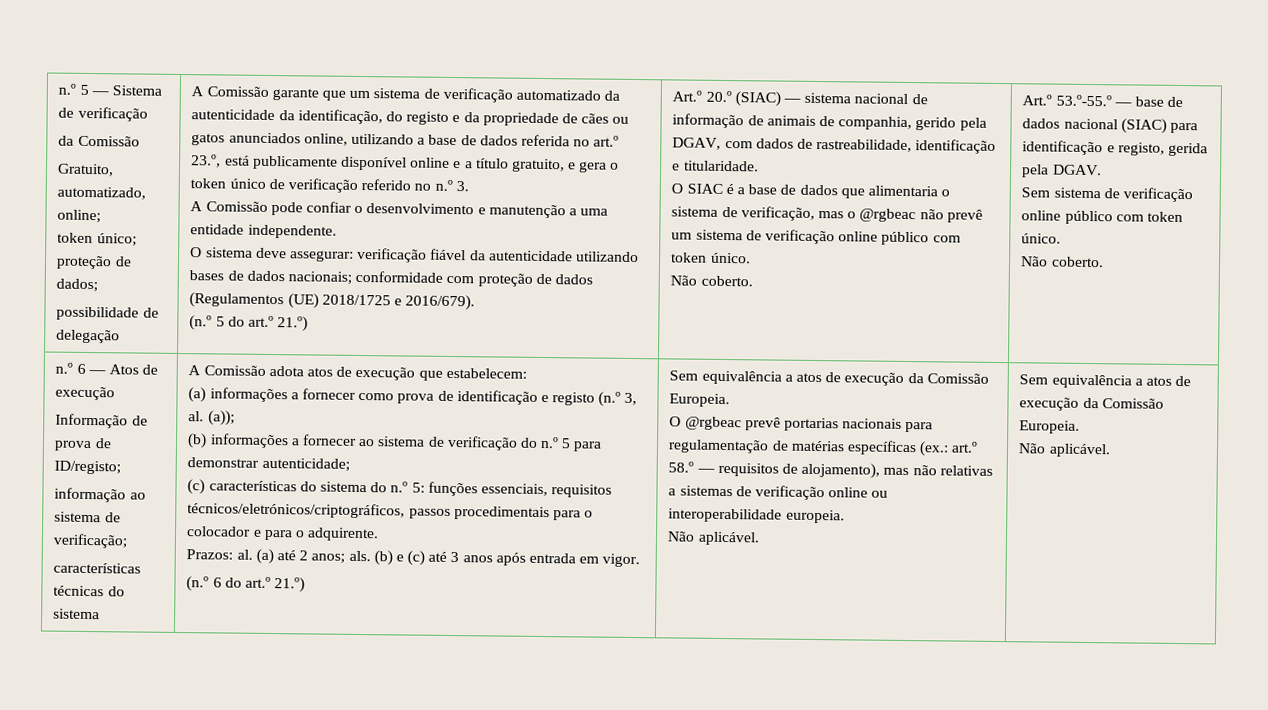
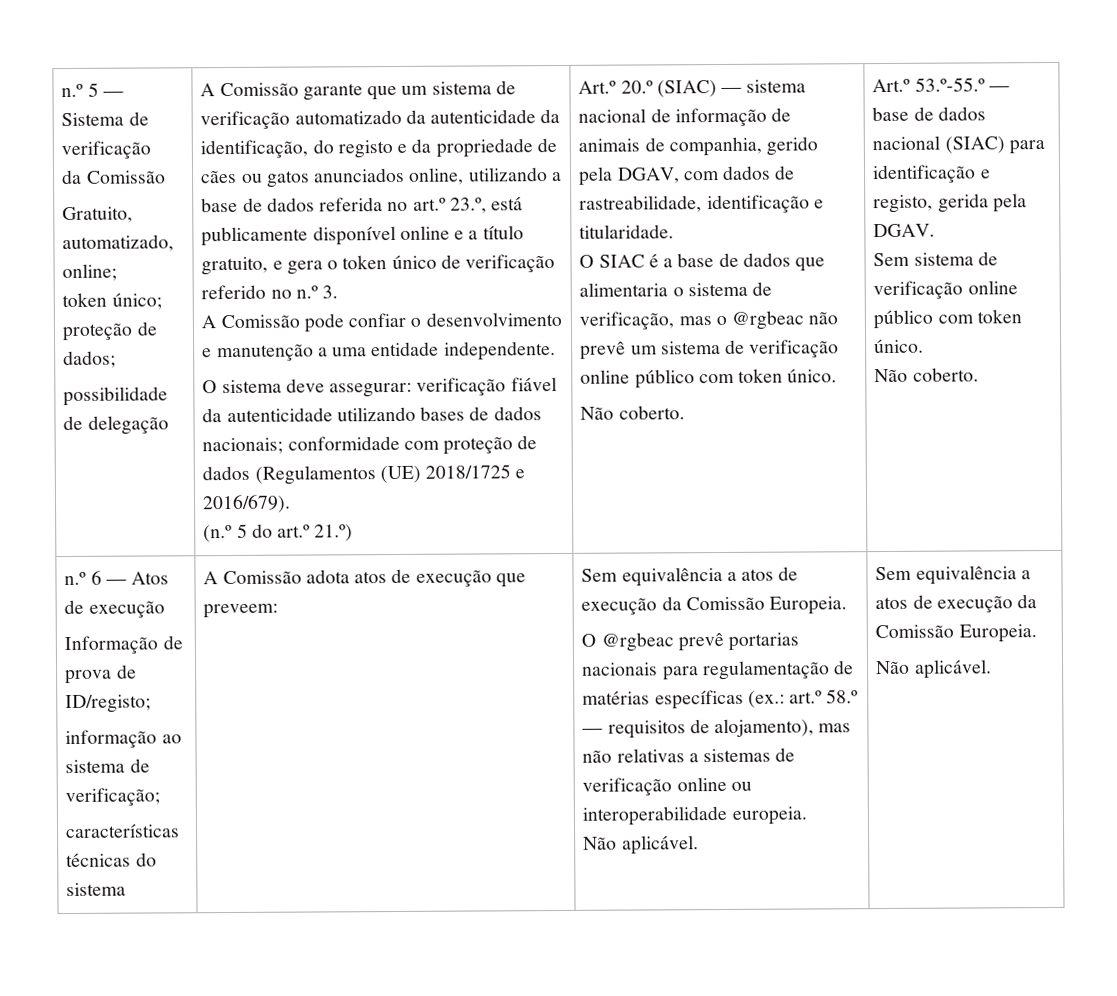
- A Comissão adota atos de execução que estabelecem:
- (a) informações a fornecer como prova de identificação e registo (n.º 3, al. (a));
- (b) informações a fornecer ao sistema de verificação do n.º 5 para demonstrar autenticidade;
- (c) características do sistema do n.º 5: funções essenciais, requisitos técnicos/eletrónicos/criptográficos, passos procedimentais para o colocador e para o adquirente.
- Prazos: al. (a) até 2 anos; als. (b) e (c) até 3 anos após entrada em vigor.
- (n.º 6 do art.º 21.º)
+ A Comissão adota atos de execução que preveem:

